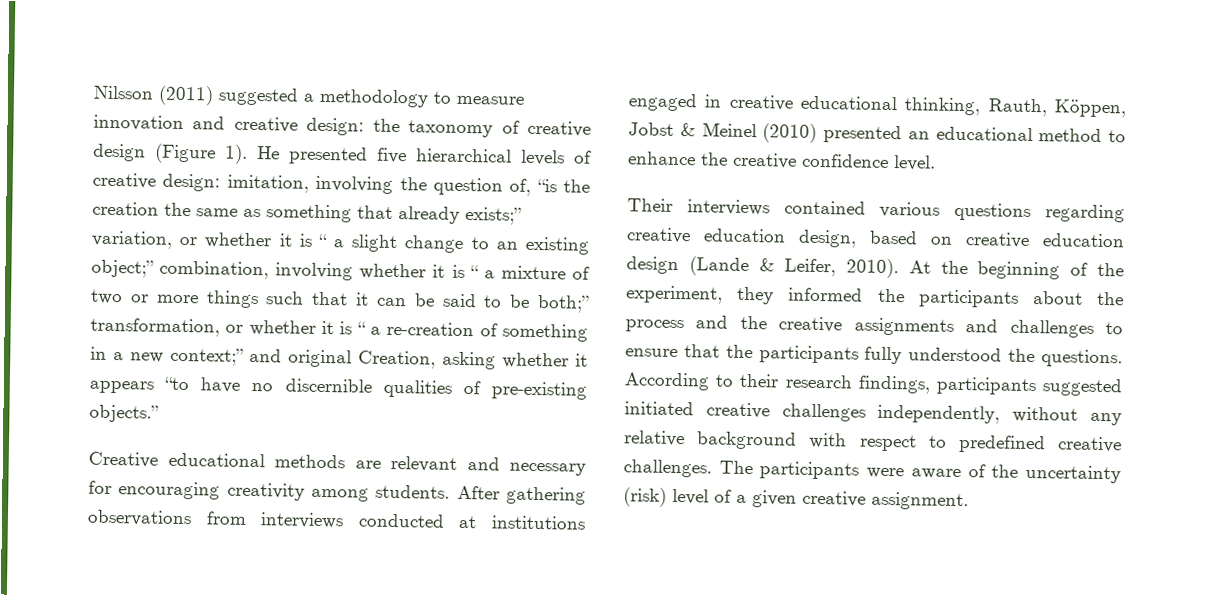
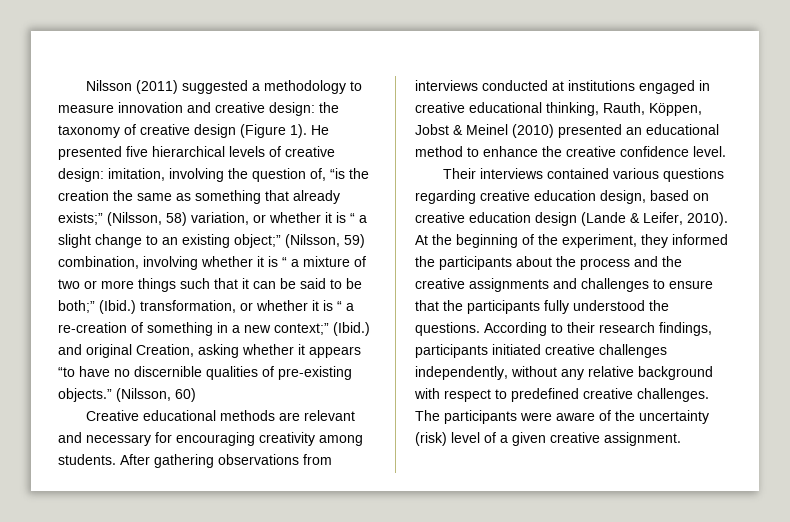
- variation, or whether it is “ a slight change to an existing object;”
+ (Nilsson, 58) variation, or whether it is “ a slight change to an existing object;”
- combination, involving whether it is “ a mixture of two or more things such that it can be said to be both;”
+ (Nilsson, 59) combination, involving whether it is “ a mixture of two or more things such that it can be said to be both;”
- transformation, or whether it is “ a re-creation of something in a new context;”
+ (Ibid.) transformation, or whether it is “ a re-creation of something in a new context;”
- and original Creation, asking whether it appears “to have no discernible qualities of pre-existing objects.”
+ (Ibid.) and original Creation, asking whether it appears “to have no discernible qualities of pre-existing objects.” (Nilsson, 60)
- According to their research findings, participants suggested initiated creative challenges independently, without any relative background with respect to predefined creative challenges.
+ According to their research findings, participants initiated creative challenges independently, without any relative background with respect to predefined creative challenges.

